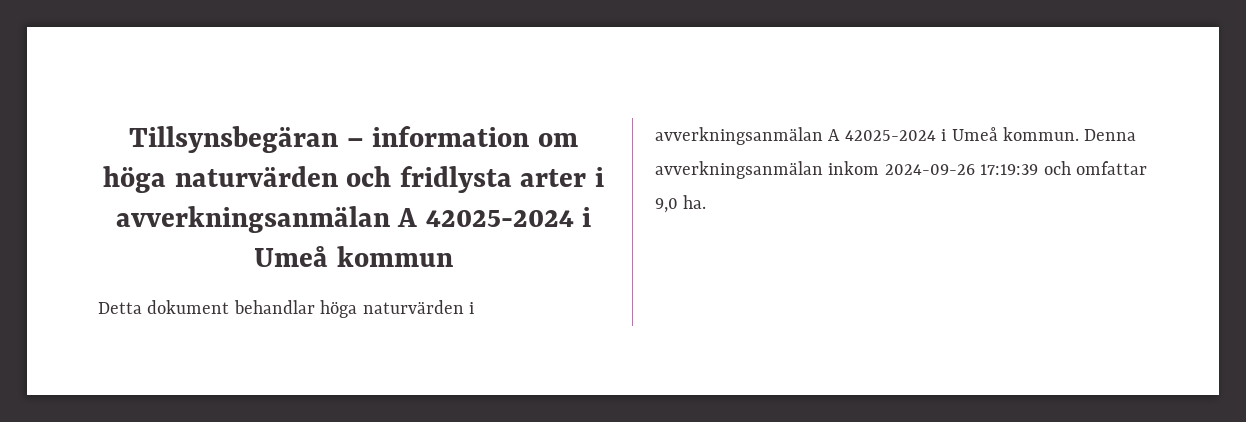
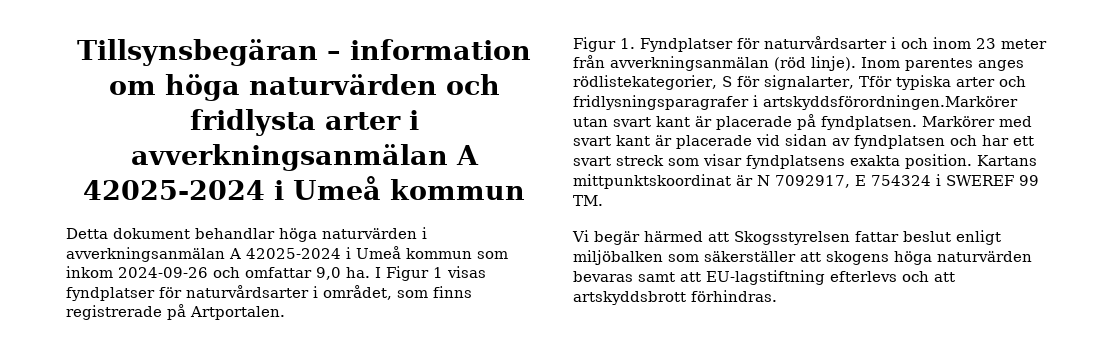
- Detta dokument behandlar höga naturvärden i avverkningsanmälan A 42025-2024 i Umeå kommun. Denna avverkningsanmälan inkom 2024-09-26 17:19:39 och omfattar 9,0 ha.
+ Detta dokument behandlar höga naturvärden i avverkningsanmälan A 42025-2024 i Umeå kommun som inkom 2024-09-26 och omfattar 9,0 ha.
+ I Figur 1 visas fyndplatser för naturvårdsarter i området, som finns registrerade på Artportalen.
+ Figur 1. Fyndplatser för naturvårdsarter i och inom 23 meter från avverkningsanmälan (röd linje). Inom parentes anges rödlistekategorier, S för signalarter, Tför typiska arter och fridlysningsparagrafer i artskyddsförordningen.Markörer utan svart kant är placerade på fyndplatsen. Markörer med svart kant är placerade vid sidan av fyndplatsen och har ett svart streck som visar fyndplatsens exakta position. Kartans mittpunktskoordinat är N 7092917, E 754324 i SWEREF 99 TM.
+ Vi begär härmed att Skogsstyrelsen fattar beslut enligt miljöbalken som säkerställer att skogens höga naturvärden bevaras samt att EU-lagstiftning efterlevs och att artskyddsbrott förhindras.

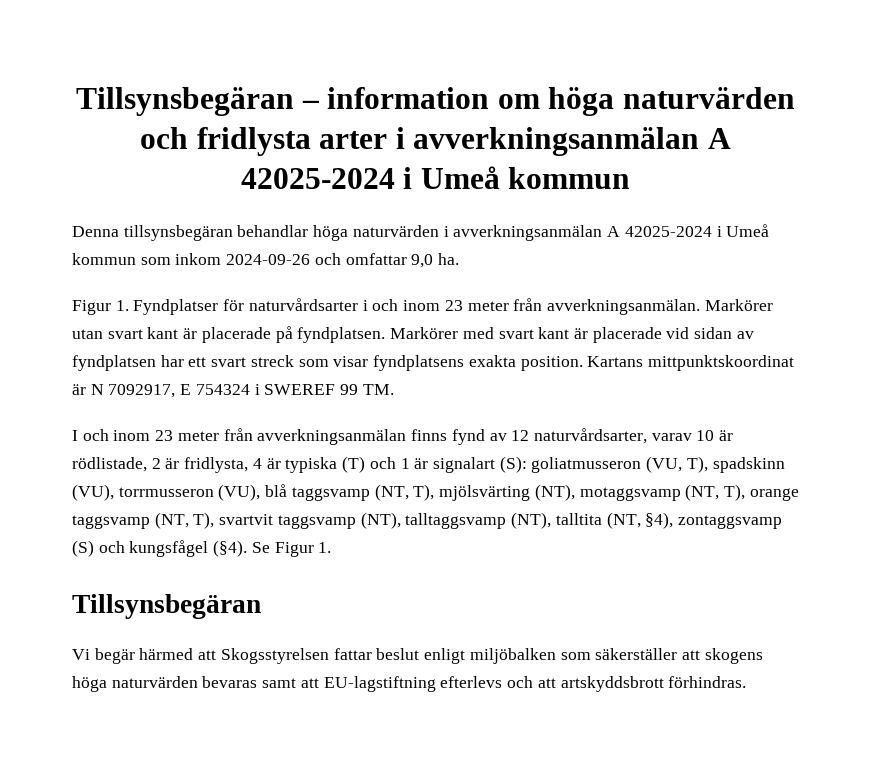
- Detta dokument behandlar höga naturvärden i avverkningsanmälan A 42025-2024 i Umeå kommun som inkom 2024-09-26 och omfattar 9,0 ha. I Figur 1 visas fyndplatser för naturvårdsarter i området, som finns registrerade på Artportalen.
+ Denna tillsynsbegäran behandlar höga naturvärden i avverkningsanmälan A 42025-2024 i Umeå kommun som inkom 2024-09-26 och omfattar 9,0 ha.
- Figur 1. Fyndplatser för naturvårdsarter i och inom 23 meter från avverkningsanmälan (röd linje). Inom parentes anges rödlistekategorier, S för signalarter, Tför typiska arter och fridlysningsparagrafer i artskyddsförordningen.Markörer utan svart kant är placerade på fyndplatsen.
+ Figur 1. Fyndplatser för naturvårdsarter i och inom 23 meter från avverkningsanmälan. Markörer utan svart kant är placerade på fyndplatsen.
- Markörer med svart kant är placerade vid sidan av fyndplatsen och har ett svart streck som visar fyndplatsens exakta position.
+ Markörer med svart kant är placerade vid sidan av fyndplatsen har ett svart streck som visar fyndplatsens exakta position.
+ I och inom 23 meter från avverkningsanmälan finns fynd av 12 naturvårdsarter, varav 10 är rödlistade, 2 är fridlysta, 4 är typiska (T) och 1 är signalart (S): goliatmusseron (VU, T), spadskinn (VU), torrmusseron (VU), blå taggsvamp (NT, T), mjölsvärting (NT), motaggsvamp (NT, T), orange taggsvamp (NT, T), svartvit taggsvamp (NT), talltaggsvamp (NT), talltita (NT, §4), zontaggsvamp (S) och kungsfågel (§4). Se Figur 1.
+ Tillsynsbegäran

